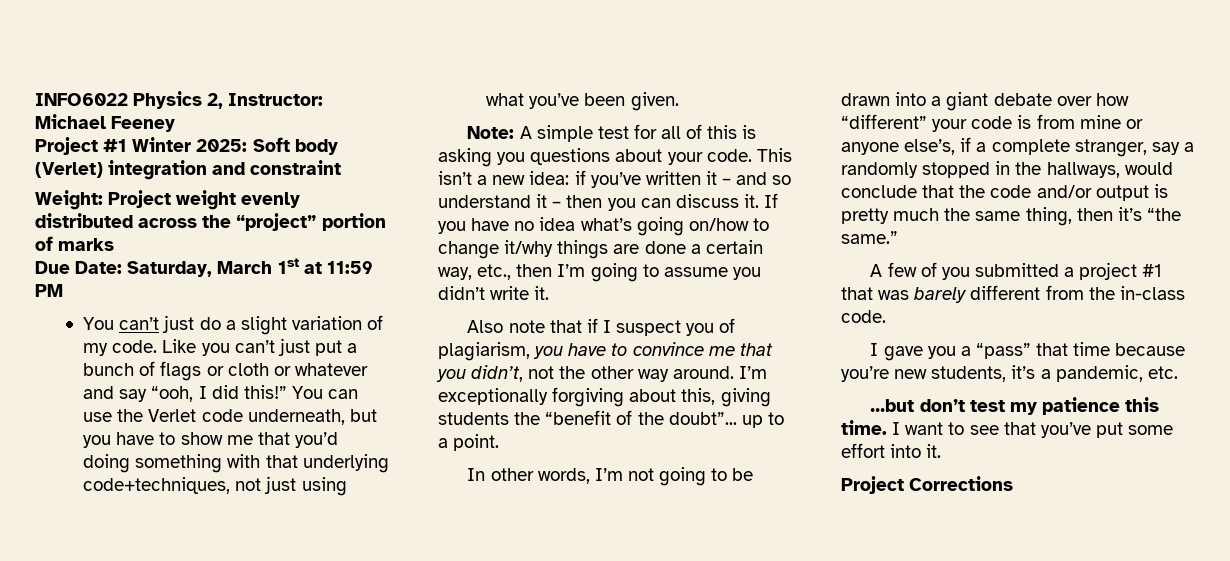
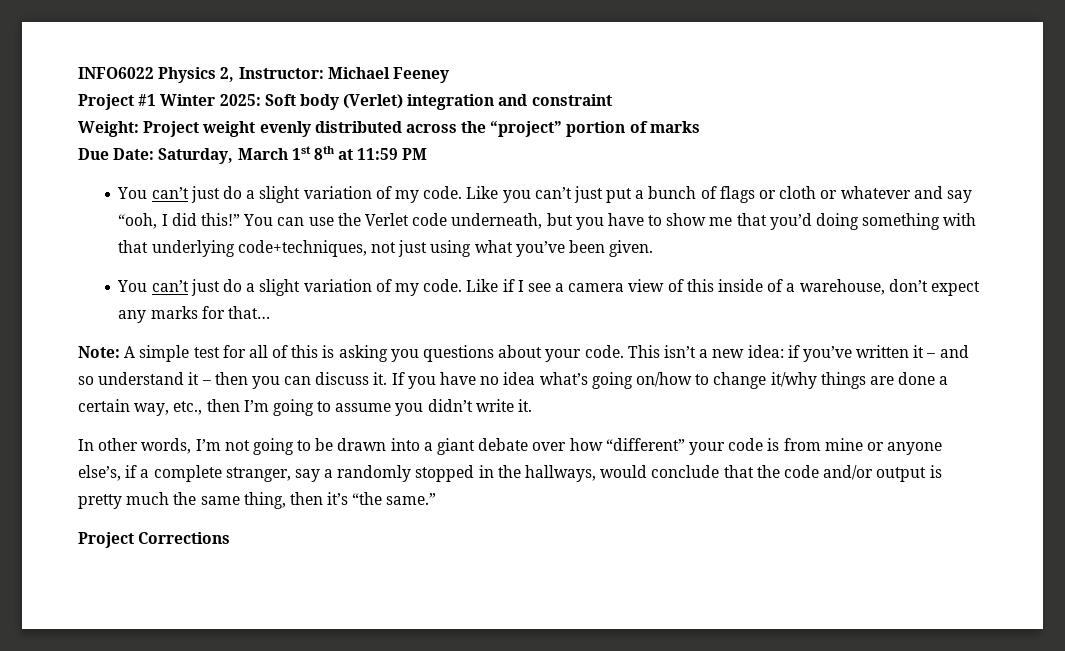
- Due Date: Saturday, March 1st at 11:59 PM
+ Due Date: Saturday, March 1st 8th at 11:59 PM
+ You can’t just do a slight variation of my code. Like if I see a camera view of this inside of a warehouse, don’t expect any marks for that…
- Also note that if I suspect you of plagiarism, you have to convince me that you didn’t, not the other way around. I’m exceptionally forgiving about this, giving students the “benefit of the doubt”... up to a point.
- A few of you submitted a project #1 that was barely different from the in-class code.
- I gave you a “pass” that time because you’re new students, it’s a pandemic, etc.
- …but don’t test my patience this time. I want to see that you’ve put some effort into it.

